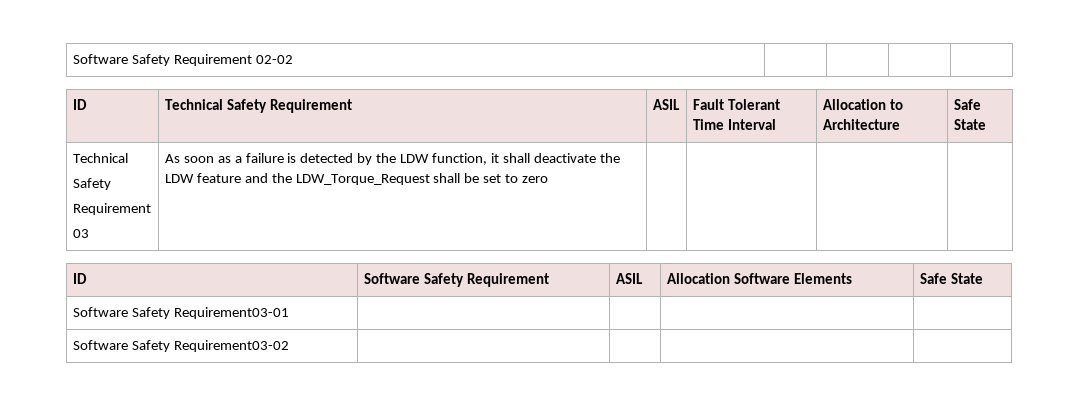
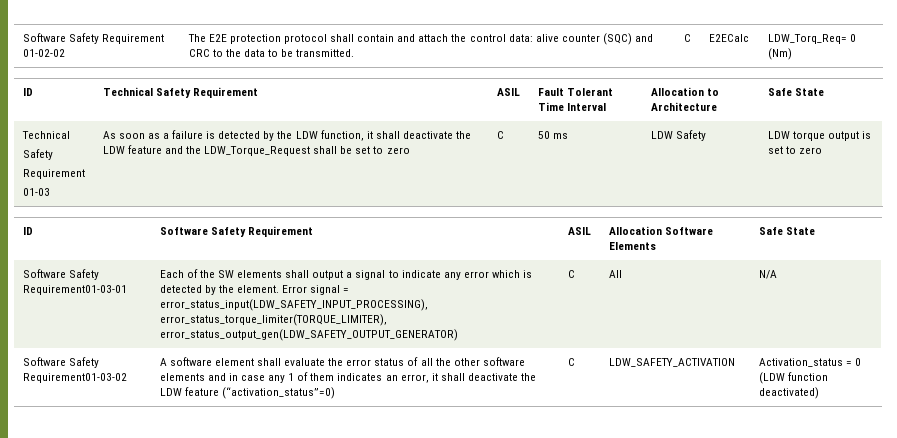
- Software Safety Requirement 02-02 | | | |
+ Software Safety Requirement 01-02-02 | The E2E protection protocol shall contain and attach the control data: alive counter (SQC) and CRC to the data to be transmitted. | C | E2ECalc | LDW_Torq_Req= 0 (Nm)
- 03
+ 01-03
+ C | 50 ms | LDW Safety | LDW torque output is set to zero
- Software Safety Requirement03-01 | | | |
- Software Safety Requirement03-02 | | | |
+ Software Safety Requirement01-03-01 | Each of the SW elements shall output a signal to indicate any error which is detected by the element. Error signal = error_status_input(LDW_SAFETY_INPUT_PROCESSING), error_status_torque_limiter(TORQUE_LIMITER), error_status_output_gen(LDW_SAFETY_OUTPUT_GENERATOR) | C | All | N/A
+ Software Safety Requirement01-03-02 | A software element shall evaluate the error status of all the other software elements and in case any 1 of them indicates an error, it shall deactivate the LDW feature (“activation_status”=0) | C | LDW_SAFETY_ACTIVATION | Activation_status = 0 (LDW function deactivated)

